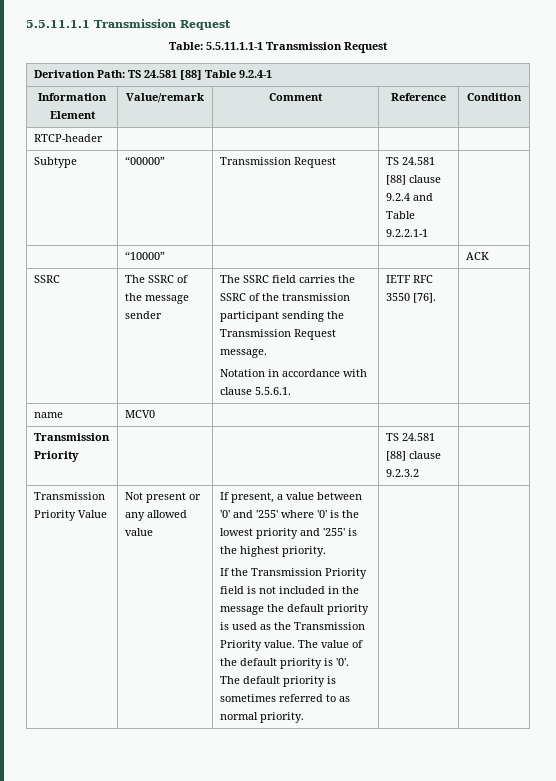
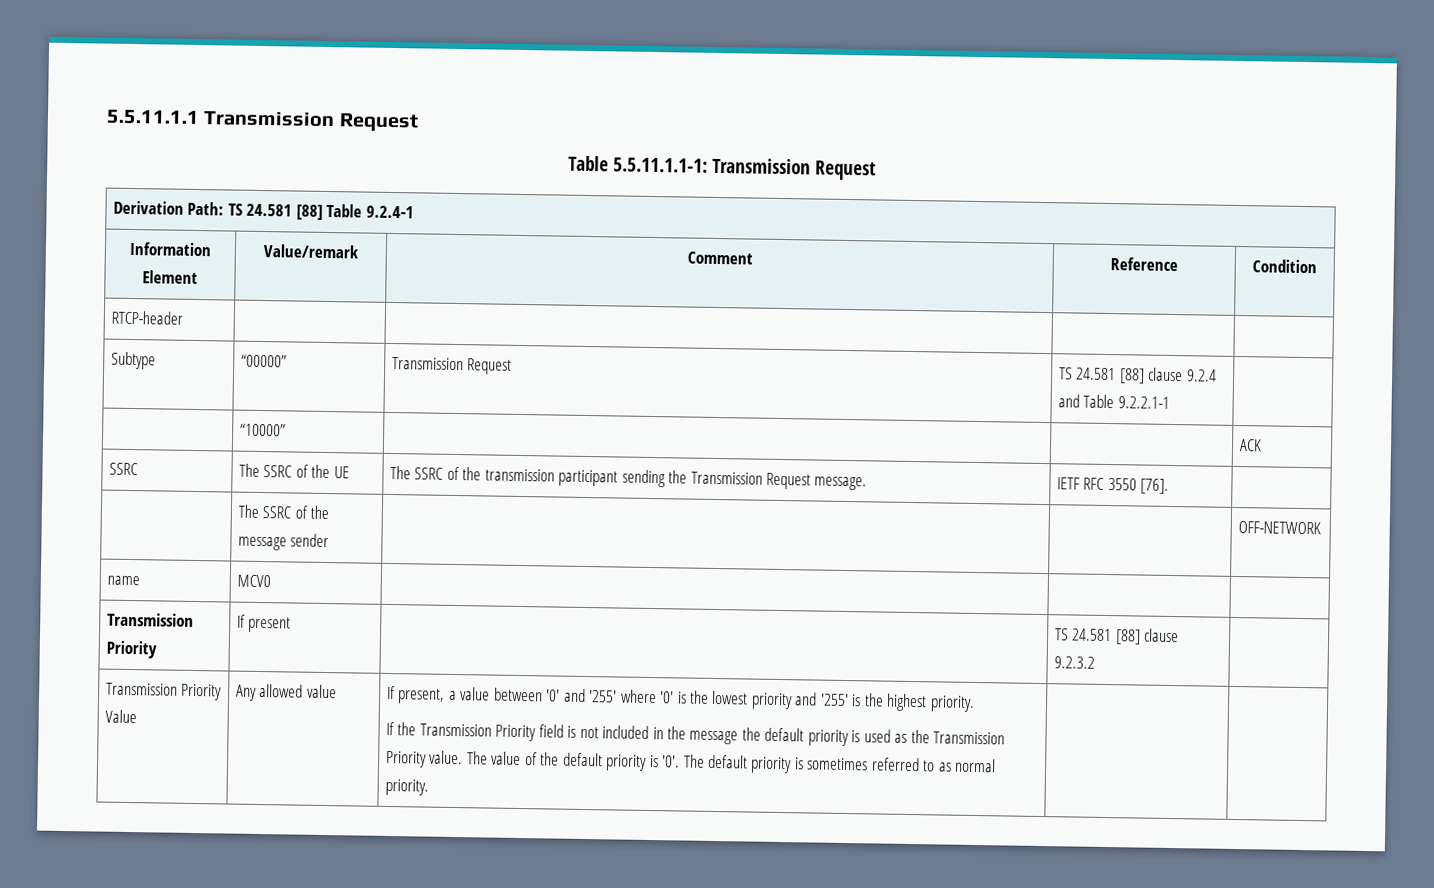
- Table: 5.5.11.1.1-1 Transmission Request
+ Table 5.5.11.1.1-1: Transmission Request
- SSRC | The SSRC of the message sender | The SSRC field carries the SSRC of the transmission participant sending the Transmission Request message.
- Notation in accordance with clause 5.5.6.1. | IETF RFC 3550 [76]. |
+ SSRC | The SSRC of the UE | The SSRC of the transmission participant sending the Transmission Request message. | IETF RFC 3550 [76]. |
+ | The SSRC of the message sender | | | OFF-NETWORK
- Transmission Priority | | | TS 24.581 [88] clause 9.2.3.2 |
+ Transmission Priority | If present | | TS 24.581 [88] clause 9.2.3.2 |
- Not present or any allowed value
+ Any allowed value

